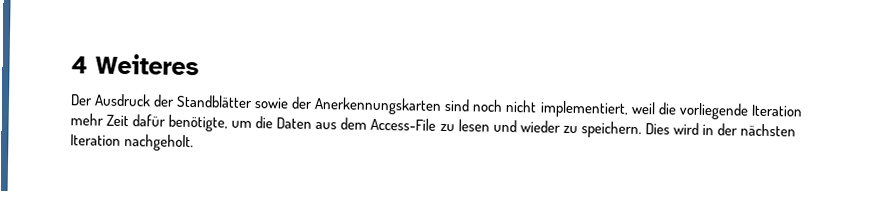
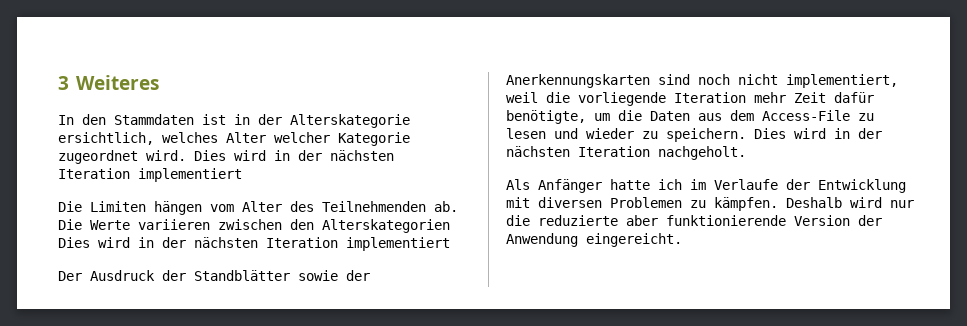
- 4 Weiteres
+ 3 Weiteres
+ In den Stammdaten ist in der Alterskategorie ersichtlich, welches Alter welcher Kategorie zugeordnet wird. Dies wird in der nächsten Iteration implementiert
+ Die Limiten hängen vom Alter des Teilnehmenden ab. Die Werte variieren zwischen den Alterskategorien Dies wird in der nächsten Iteration implementiert
+ Als Anfänger hatte ich im Verlaufe der Entwicklung mit diversen Problemen zu kämpfen. Deshalb wird nur die reduzierte aber funktionierende Version der Anwendung eingereicht.

